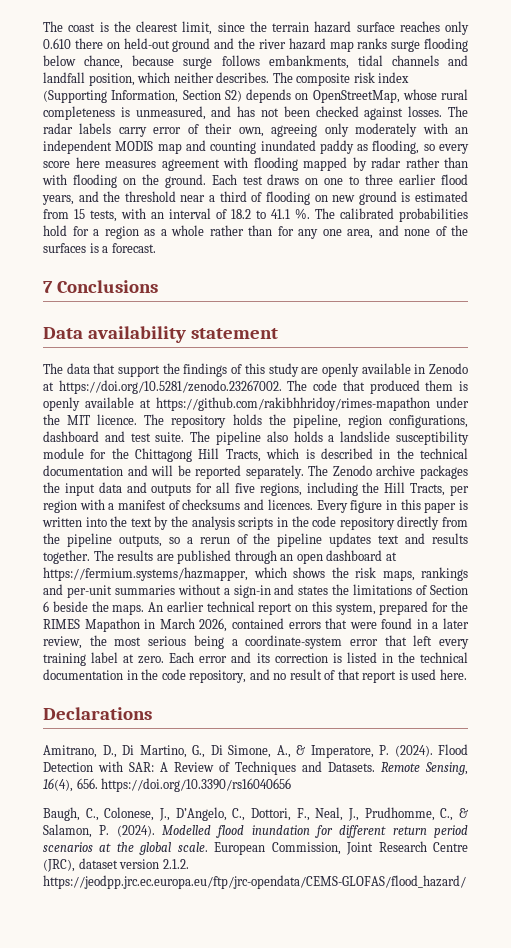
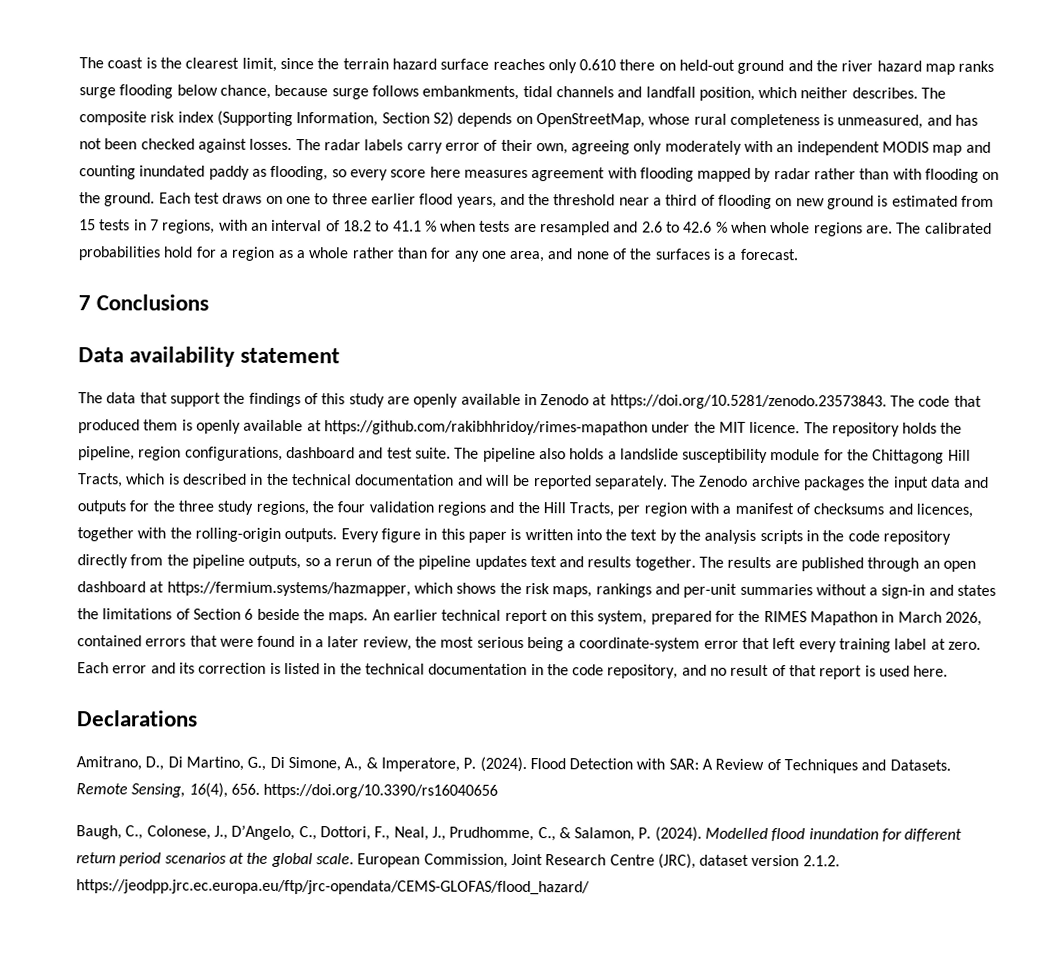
- Each test draws on one to three earlier flood years, and the threshold near a third of flooding on new ground is estimated from 15 tests, with an interval of 18.2 to 41.1 %.
+ Each test draws on one to three earlier flood years, and the threshold near a third of flooding on new ground is estimated from 15 tests in 7 regions, with an interval of 18.2 to 41.1 % when tests are resampled and 2.6 to 42.6 % when whole regions are.
- The data that support the findings of this study are openly available in Zenodo at https://doi.org/10.5281/zenodo.23267002. The code that produced them is openly available at https://github.com/rakibhhridoy/rimes-mapathon under the MIT licence.
+ The data that support the findings of this study are openly available in Zenodo at https://doi.org/10.5281/zenodo.23573843. The code that produced them is openly available at https://github.com/rakibhhridoy/rimes-mapathon under the MIT licence.
- The Zenodo archive packages the input data and outputs for all five regions, including the Hill Tracts, per region with a manifest of checksums and licences.
+ The Zenodo archive packages the input data and outputs for the three study regions, the four validation regions and the Hill Tracts, per region with a manifest of checksums and licences, together with the rolling-origin outputs.

